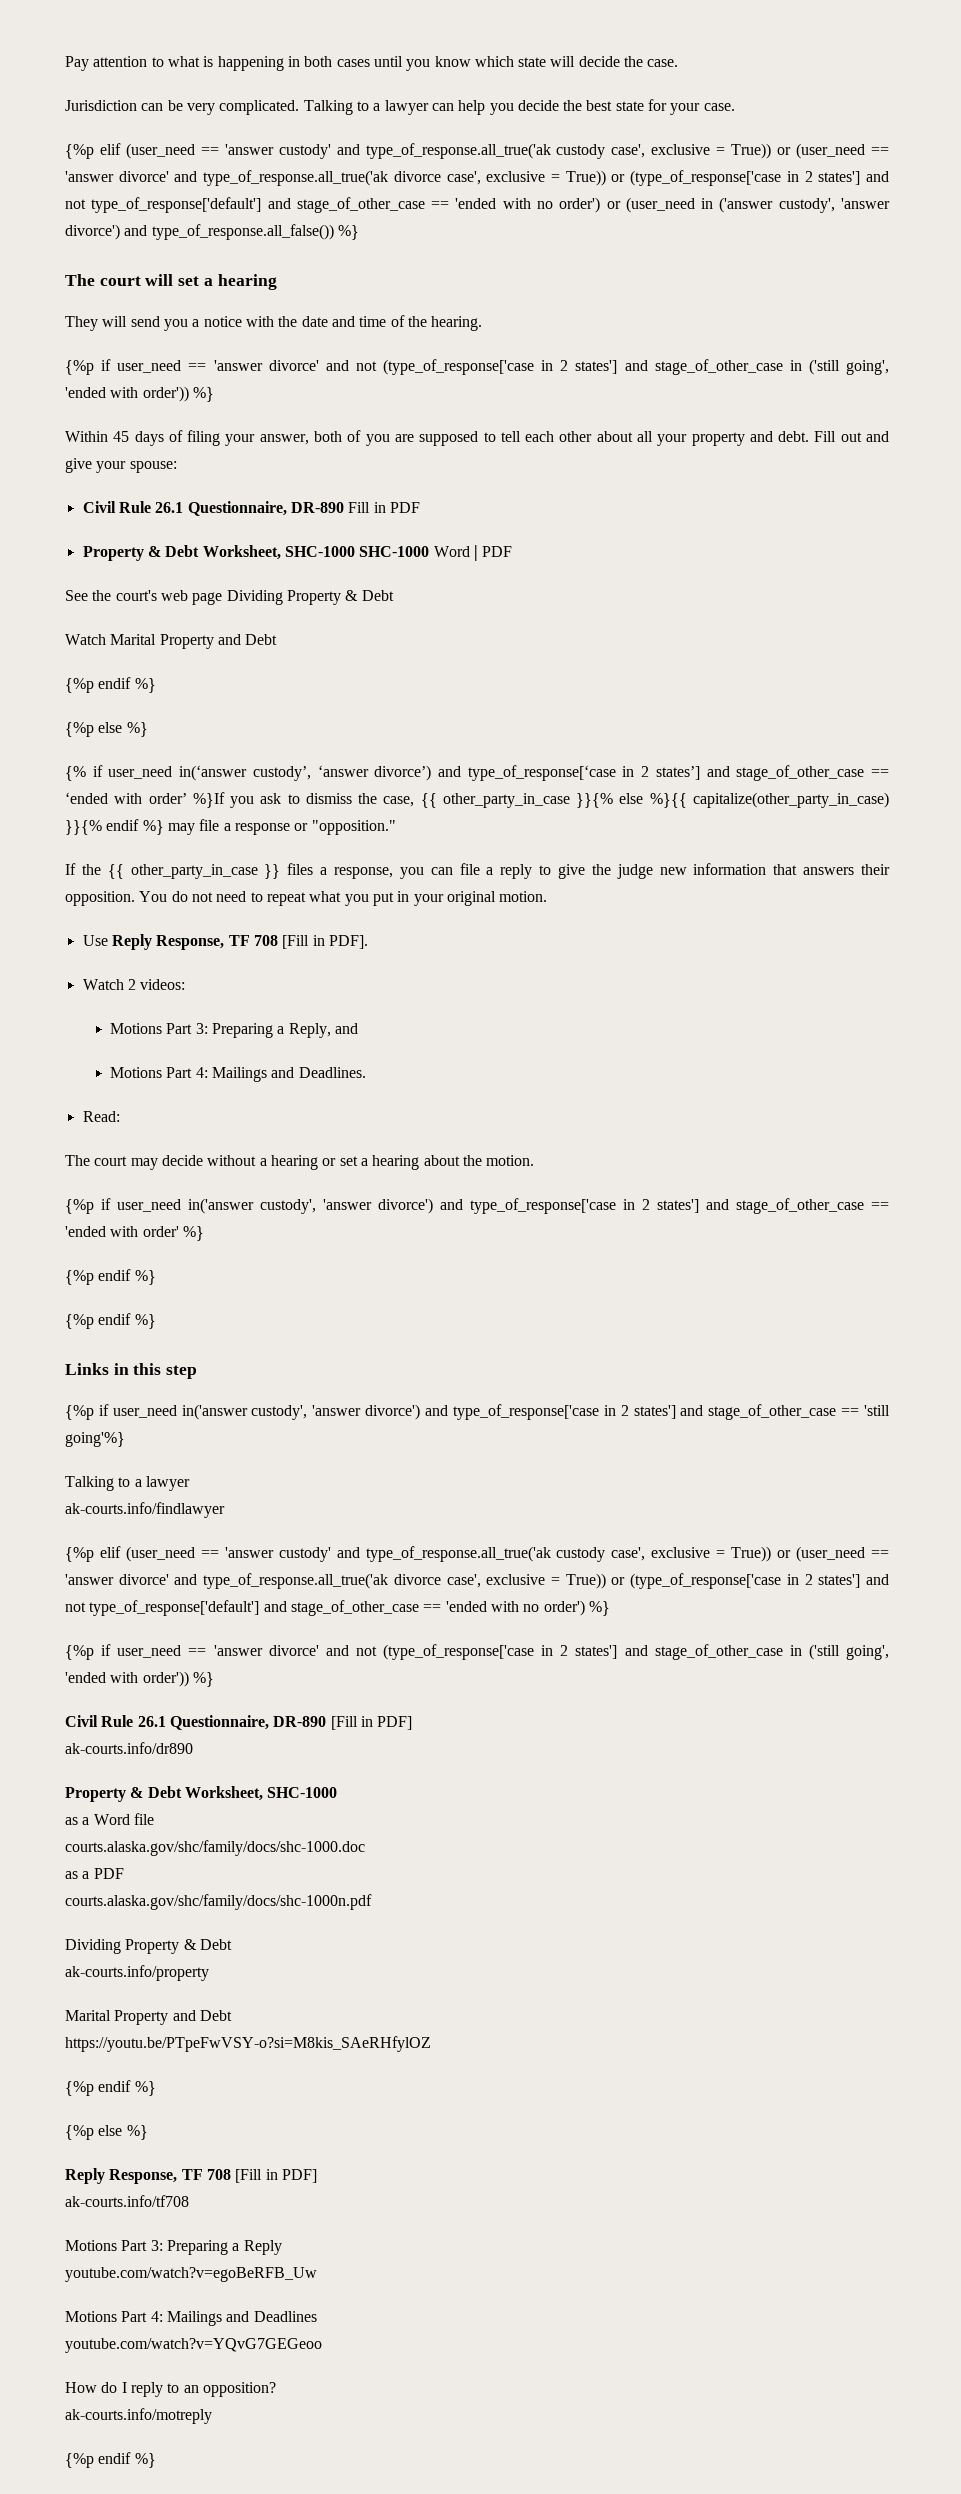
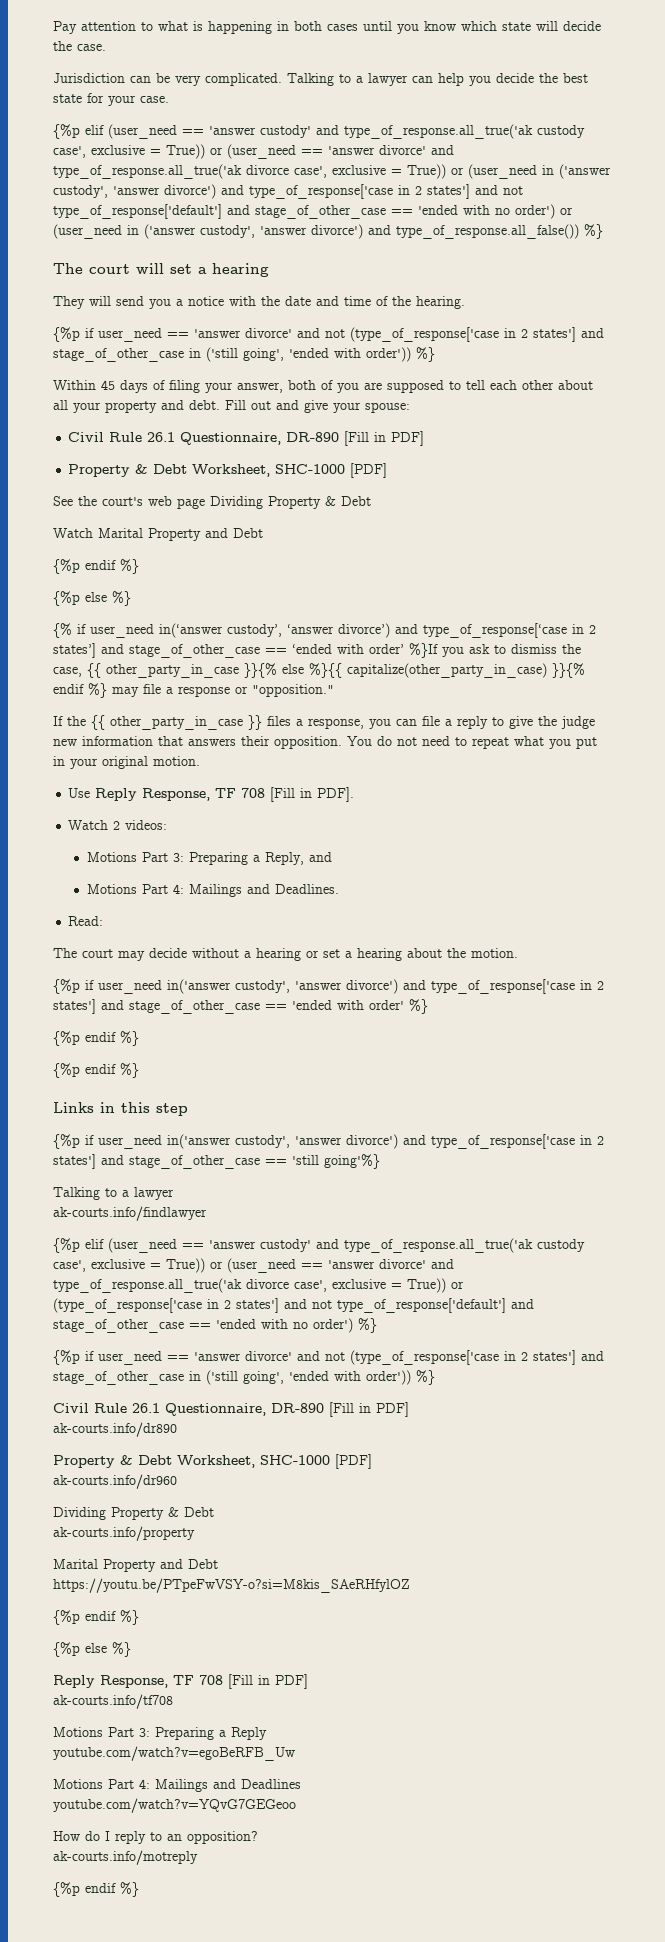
- {%p elif (user_need == 'answer custody' and type_of_response.all_true('ak custody case', exclusive = True)) or (user_need == 'answer divorce' and type_of_response.all_true('ak divorce case', exclusive = True)) or (type_of_response['case in 2 states'] and not type_of_response['default'] and stage_of_other_case == 'ended with no order') or (user_need in ('answer custody', 'answer divorce') and type_of_response.all_false()) %}
+ {%p elif (user_need == 'answer custody' and type_of_response.all_true('ak custody case', exclusive = True)) or (user_need == 'answer divorce' and type_of_response.all_true('ak divorce case', exclusive = True)) or (user_need in ('answer custody', 'answer divorce') and type_of_response['case in 2 states'] and not type_of_response['default'] and stage_of_other_case == 'ended with no order') or (user_need in ('answer custody', 'answer divorce') and type_of_response.all_false()) %}
  Fill out and give your spouse:
- Civil Rule 26.1 Questionnaire, DR-890 Fill in PDF
- Property & Debt Worksheet, SHC-1000 SHC-1000 Word | PDF
+ Civil Rule 26.1 Questionnaire, DR-890 [Fill in PDF]
+ Property & Debt Worksheet, SHC-1000 [PDF]
  ak-courts.info/dr890
- Property & Debt Worksheet, SHC-1000
- as a Word file
- courts.alaska.gov/shc/family/docs/shc-1000.doc
- as a PDF
- courts.alaska.gov/shc/family/docs/shc-1000n.pdf
+ Property & Debt Worksheet, SHC-1000 [PDF]
+ ak-courts.info/dr960

